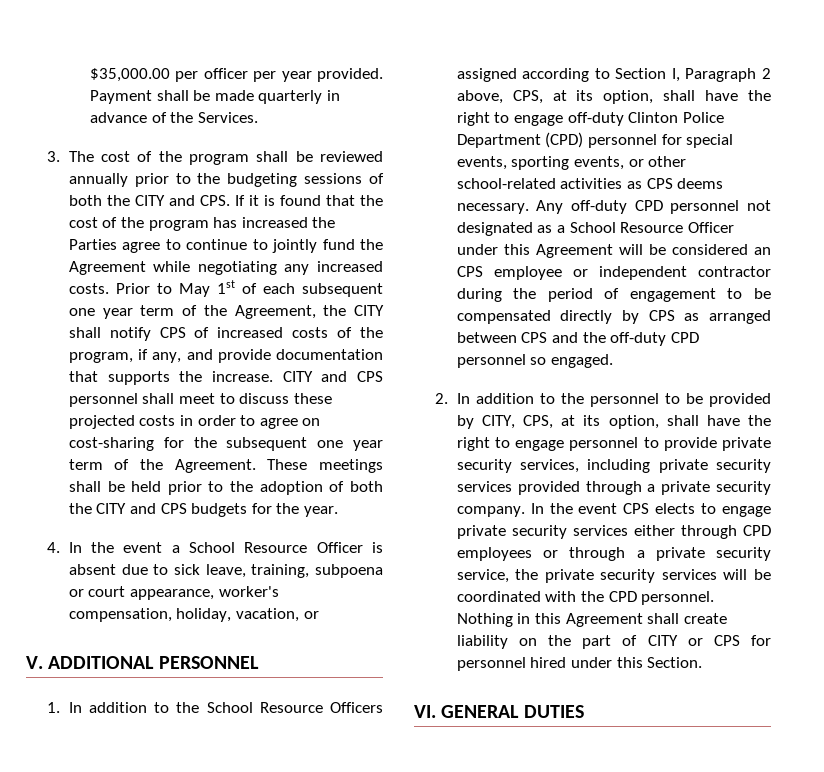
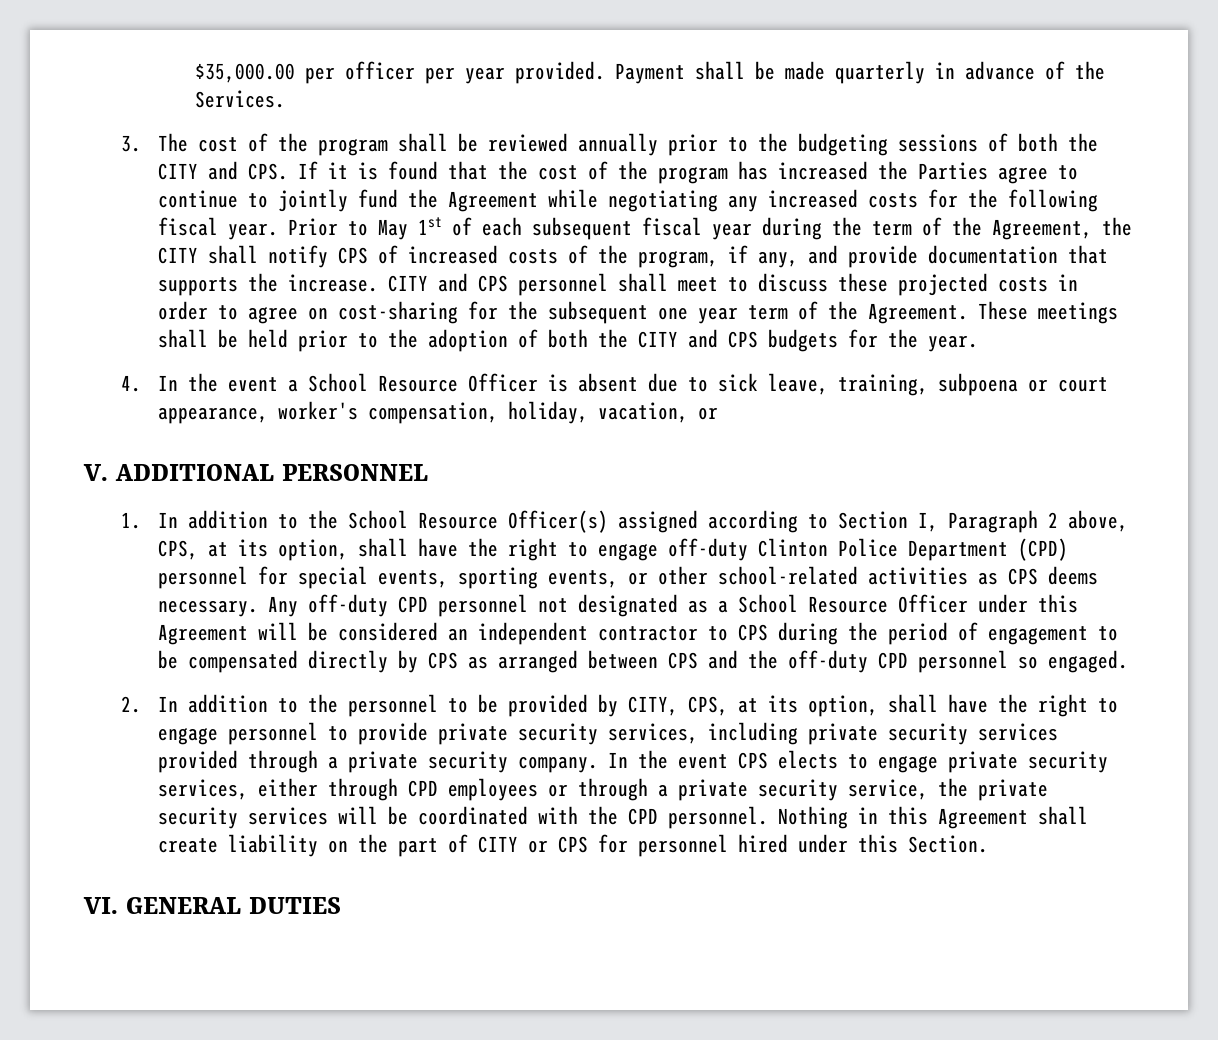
- 3. The cost of the program shall be reviewed annually prior to the budgeting sessions of both the CITY and CPS. If it is found that the cost of the program has increased the Parties agree to continue to jointly fund the Agreement while negotiating any increased costs.
+ 3. The cost of the program shall be reviewed annually prior to the budgeting sessions of both the CITY and CPS. If it is found that the cost of the program has increased the Parties agree to continue to jointly fund the Agreement while negotiating any increased costs for the following fiscal year.
- Prior to May 1st of each subsequent one year term of the Agreement, the CITY shall notify CPS of increased costs of the program, if any, and provide documentation that supports the increase.
+ Prior to May 1st of each subsequent fiscal year during the term of the Agreement, the CITY shall notify CPS of increased costs of the program, if any, and provide documentation that supports the increase.
- 1. In addition to the School Resource Officers assigned according to Section I, Paragraph 2 above, CPS, at its option, shall have the right to engage off-duty Clinton Police Department (CPD) personnel for special events, sporting events, or other school-related activities as CPS deems necessary.
+ 1. In addition to the School Resource Officer(s) assigned according to Section I, Paragraph 2 above, CPS, at its option, shall have the right to engage off-duty Clinton Police Department (CPD) personnel for special events, sporting events, or other school-related activities as CPS deems necessary.
- Any off-duty CPD personnel not designated as a School Resource Officer under this Agreement will be considered an CPS employee or independent contractor during the period of engagement to be compensated directly by CPS as arranged between CPS and the off-duty CPD personnel so engaged.
+ Any off-duty CPD personnel not designated as a School Resource Officer under this Agreement will be considered an independent contractor to CPS during the period of engagement to be compensated directly by CPS as arranged between CPS and the off-duty CPD personnel so engaged.
- In the event CPS elects to engage private security services either through CPD employees or through a private security service, the private security services will be coordinated with the CPD personnel.
+ In the event CPS elects to engage private security services, either through CPD employees or through a private security service, the private security services will be coordinated with the CPD personnel.

